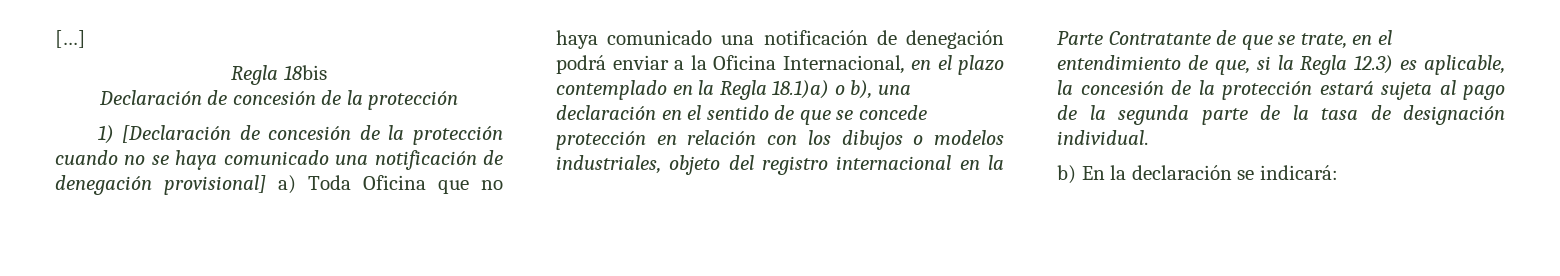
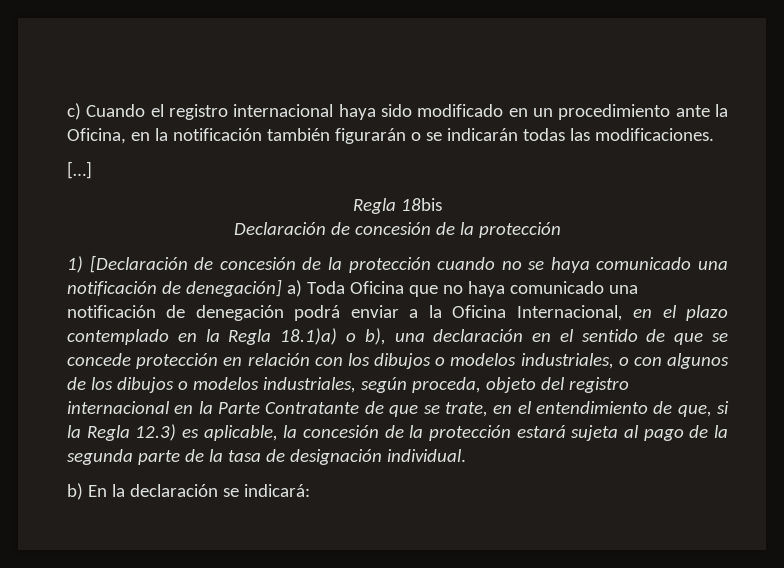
+ c) Cuando el registro internacional haya sido modificado en un procedimiento ante la Oficina, en la notificación también figurarán o se indicarán todas las modificaciones.
- 1) [Declaración de concesión de la protección cuando no se haya comunicado una notificación de denegación provisional] a) Toda Oficina que no haya comunicado una notificación de denegación podrá enviar a la Oficina Internacional, en el plazo contemplado en la Regla 18.1)a) o b), una declaración en el sentido de que se concede protección en relación con los dibujos o modelos industriales, objeto del registro internacional en la Parte Contratante de que se trate, en el entendimiento de que, si la Regla 12.3) es aplicable, la concesión de la protección estará sujeta al pago de la segunda parte de la tasa de designación individual.
+ 1) [Declaración de concesión de la protección cuando no se haya comunicado una notificación de denegación] a) Toda Oficina que no haya comunicado una notificación de denegación podrá enviar a la Oficina Internacional, en el plazo contemplado en la Regla 18.1)a) o b), una declaración en el sentido de que se concede protección en relación con los dibujos o modelos industriales, o con algunos de los dibujos o modelos industriales, según proceda, objeto del registro internacional en la Parte Contratante de que se trate, en el entendimiento de que, si la Regla 12.3) es aplicable, la concesión de la protección estará sujeta al pago de la segunda parte de la tasa de designación individual.

